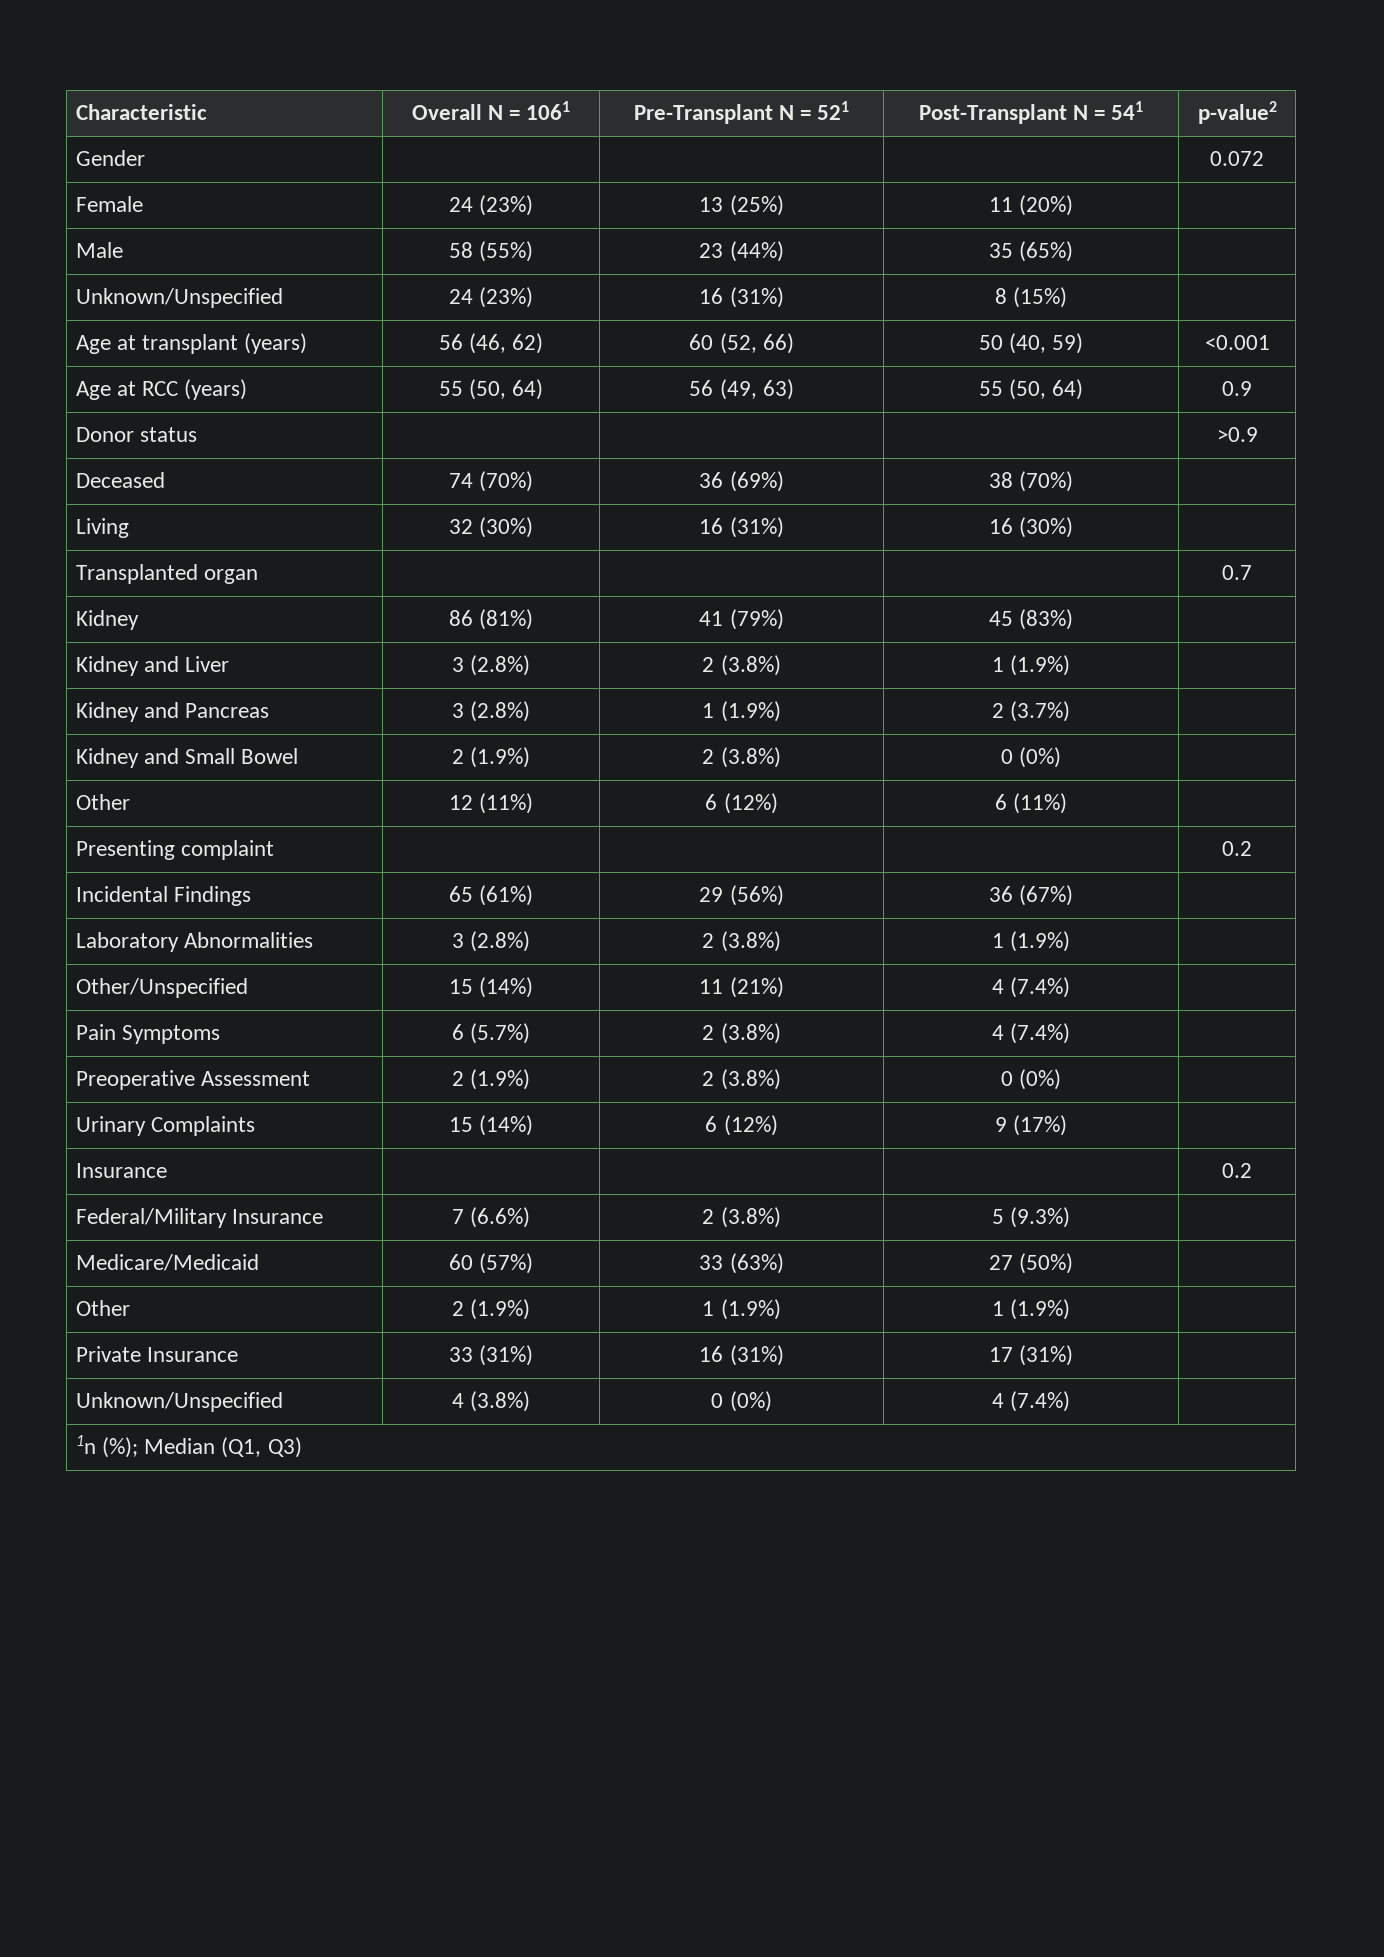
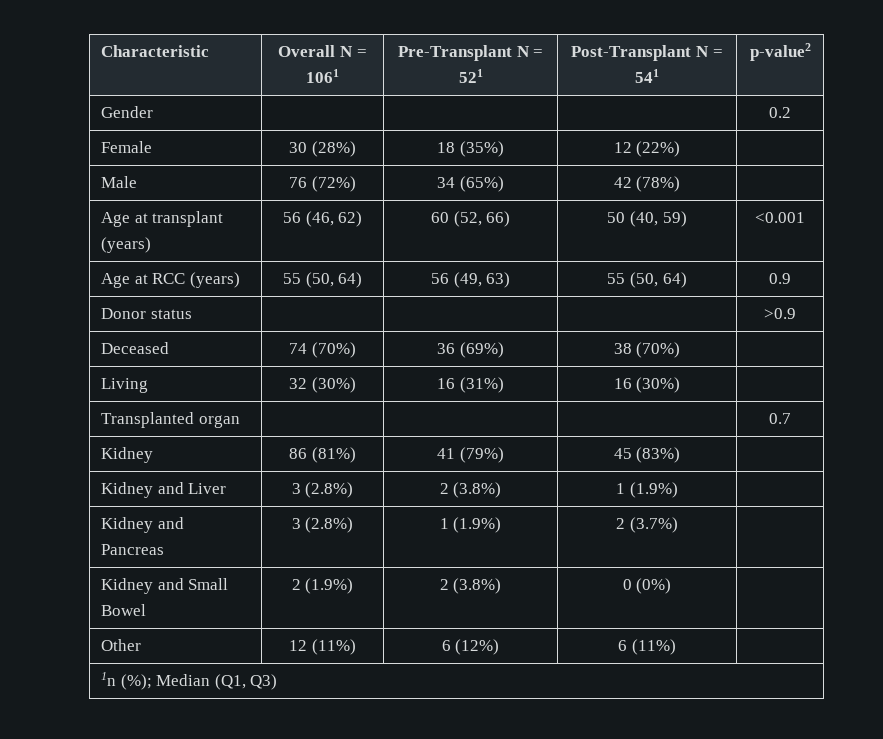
- Gender | | | | 0.072
+ Gender | | | | 0.2
- Female | 24 (23%) | 13 (25%) | 11 (20%) |
- Male | 58 (55%) | 23 (44%) | 35 (65%) |
- Unknown/Unspecified | 24 (23%) | 16 (31%) | 8 (15%) |
+ Female | 30 (28%) | 18 (35%) | 12 (22%) |
+ Male | 76 (72%) | 34 (65%) | 42 (78%) |
- Presenting complaint | | | | 0.2
- Incidental Findings | 65 (61%) | 29 (56%) | 36 (67%) |
- Laboratory Abnormalities | 3 (2.8%) | 2 (3.8%) | 1 (1.9%) |
- Other/Unspecified | 15 (14%) | 11 (21%) | 4 (7.4%) |
- Pain Symptoms | 6 (5.7%) | 2 (3.8%) | 4 (7.4%) |
- Preoperative Assessment | 2 (1.9%) | 2 (3.8%) | 0 (0%) |
- Urinary Complaints | 15 (14%) | 6 (12%) | 9 (17%) |
- Insurance | | | | 0.2
- Federal/Military Insurance | 7 (6.6%) | 2 (3.8%) | 5 (9.3%) |
- Medicare/Medicaid | 60 (57%) | 33 (63%) | 27 (50%) |
- Other | 2 (1.9%) | 1 (1.9%) | 1 (1.9%) |
- Private Insurance | 33 (31%) | 16 (31%) | 17 (31%) |
- Unknown/Unspecified | 4 (3.8%) | 0 (0%) | 4 (7.4%) |

